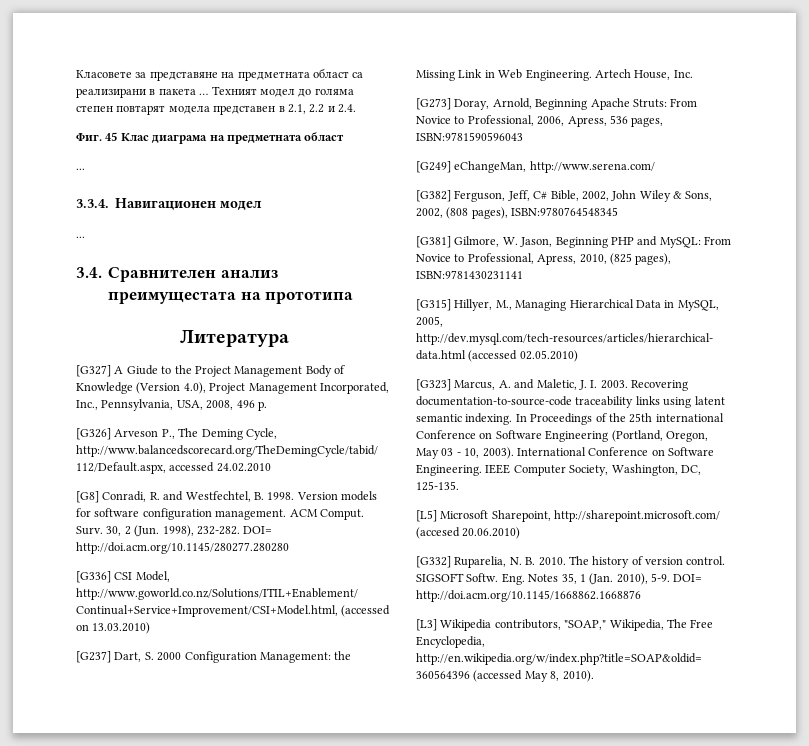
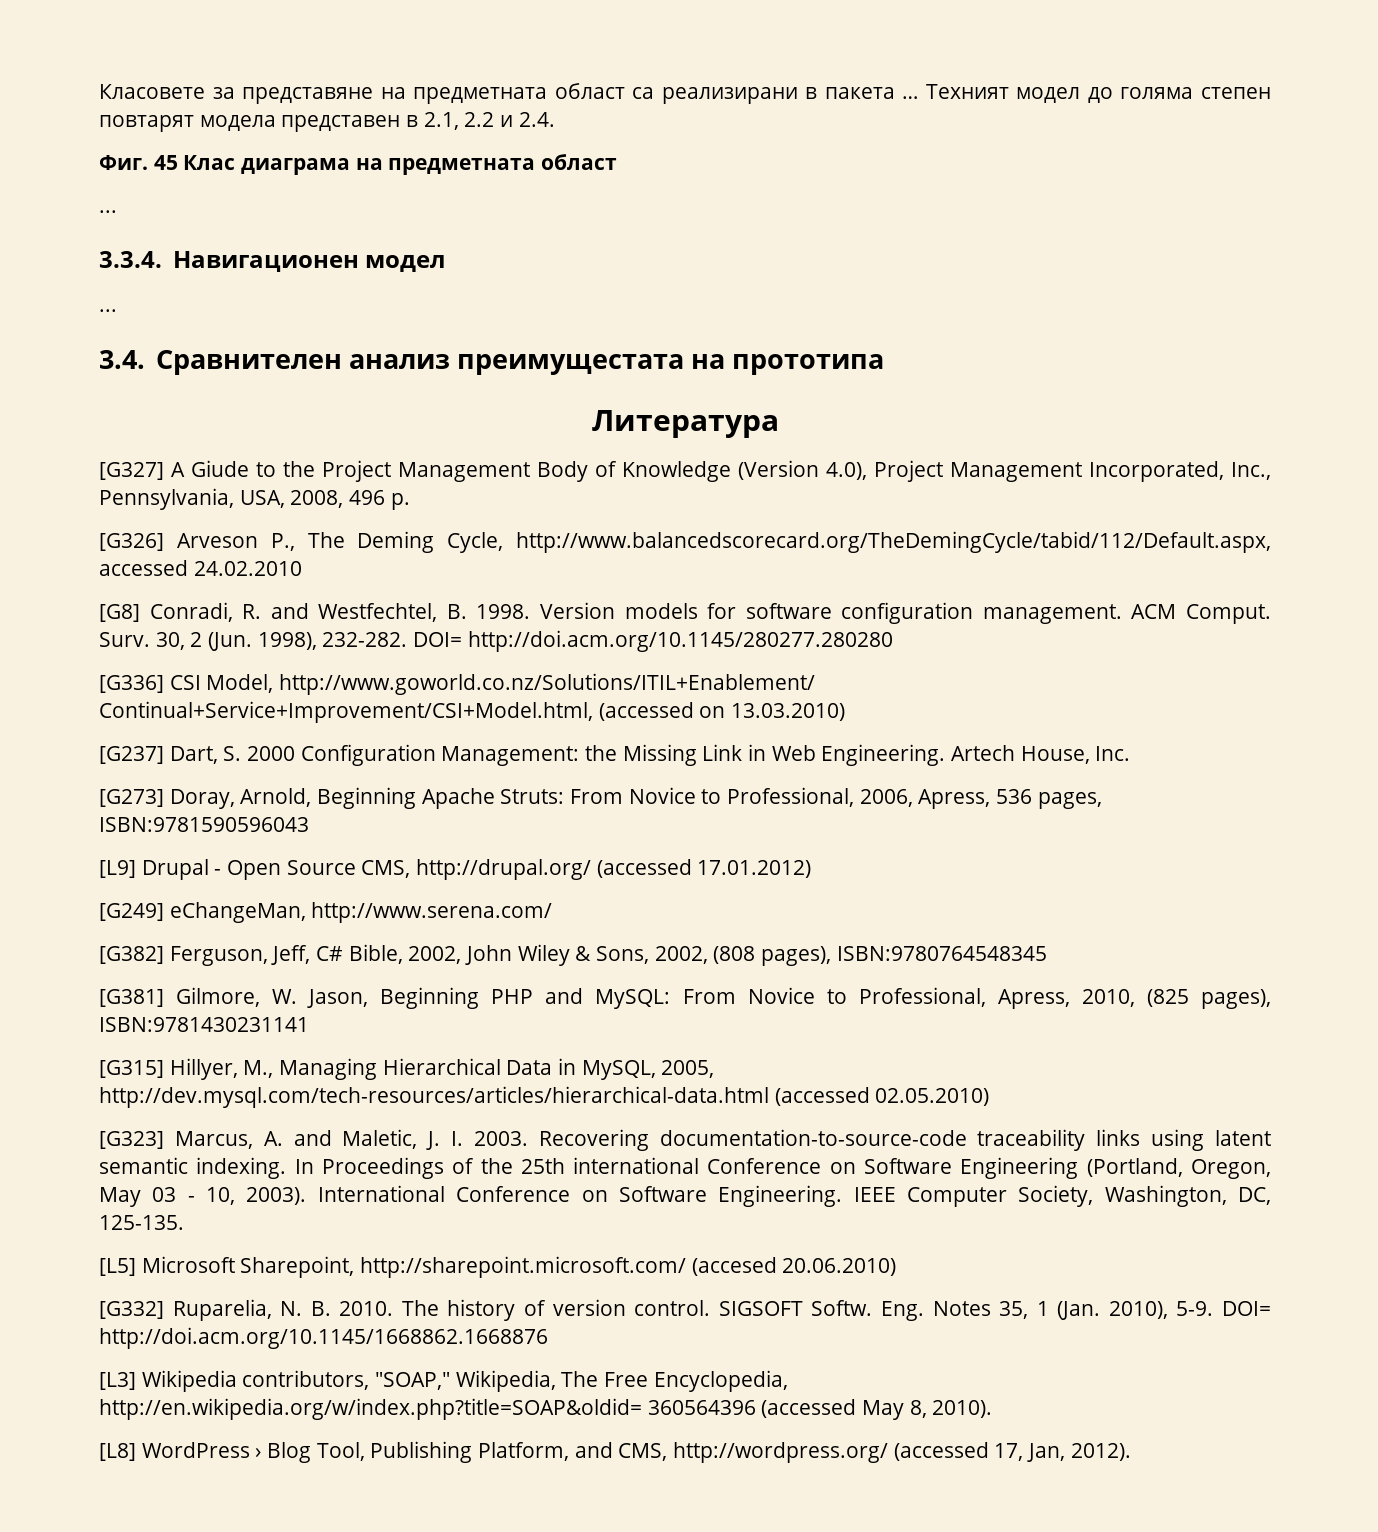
+ [L9] Drupal - Open Source CMS, http://drupal.org/ (accessed 17.01.2012)
+ [L8] WordPress › Blog Tool, Publishing Platform, and CMS, http://wordpress.org/ (accessed 17, Jan, 2012).

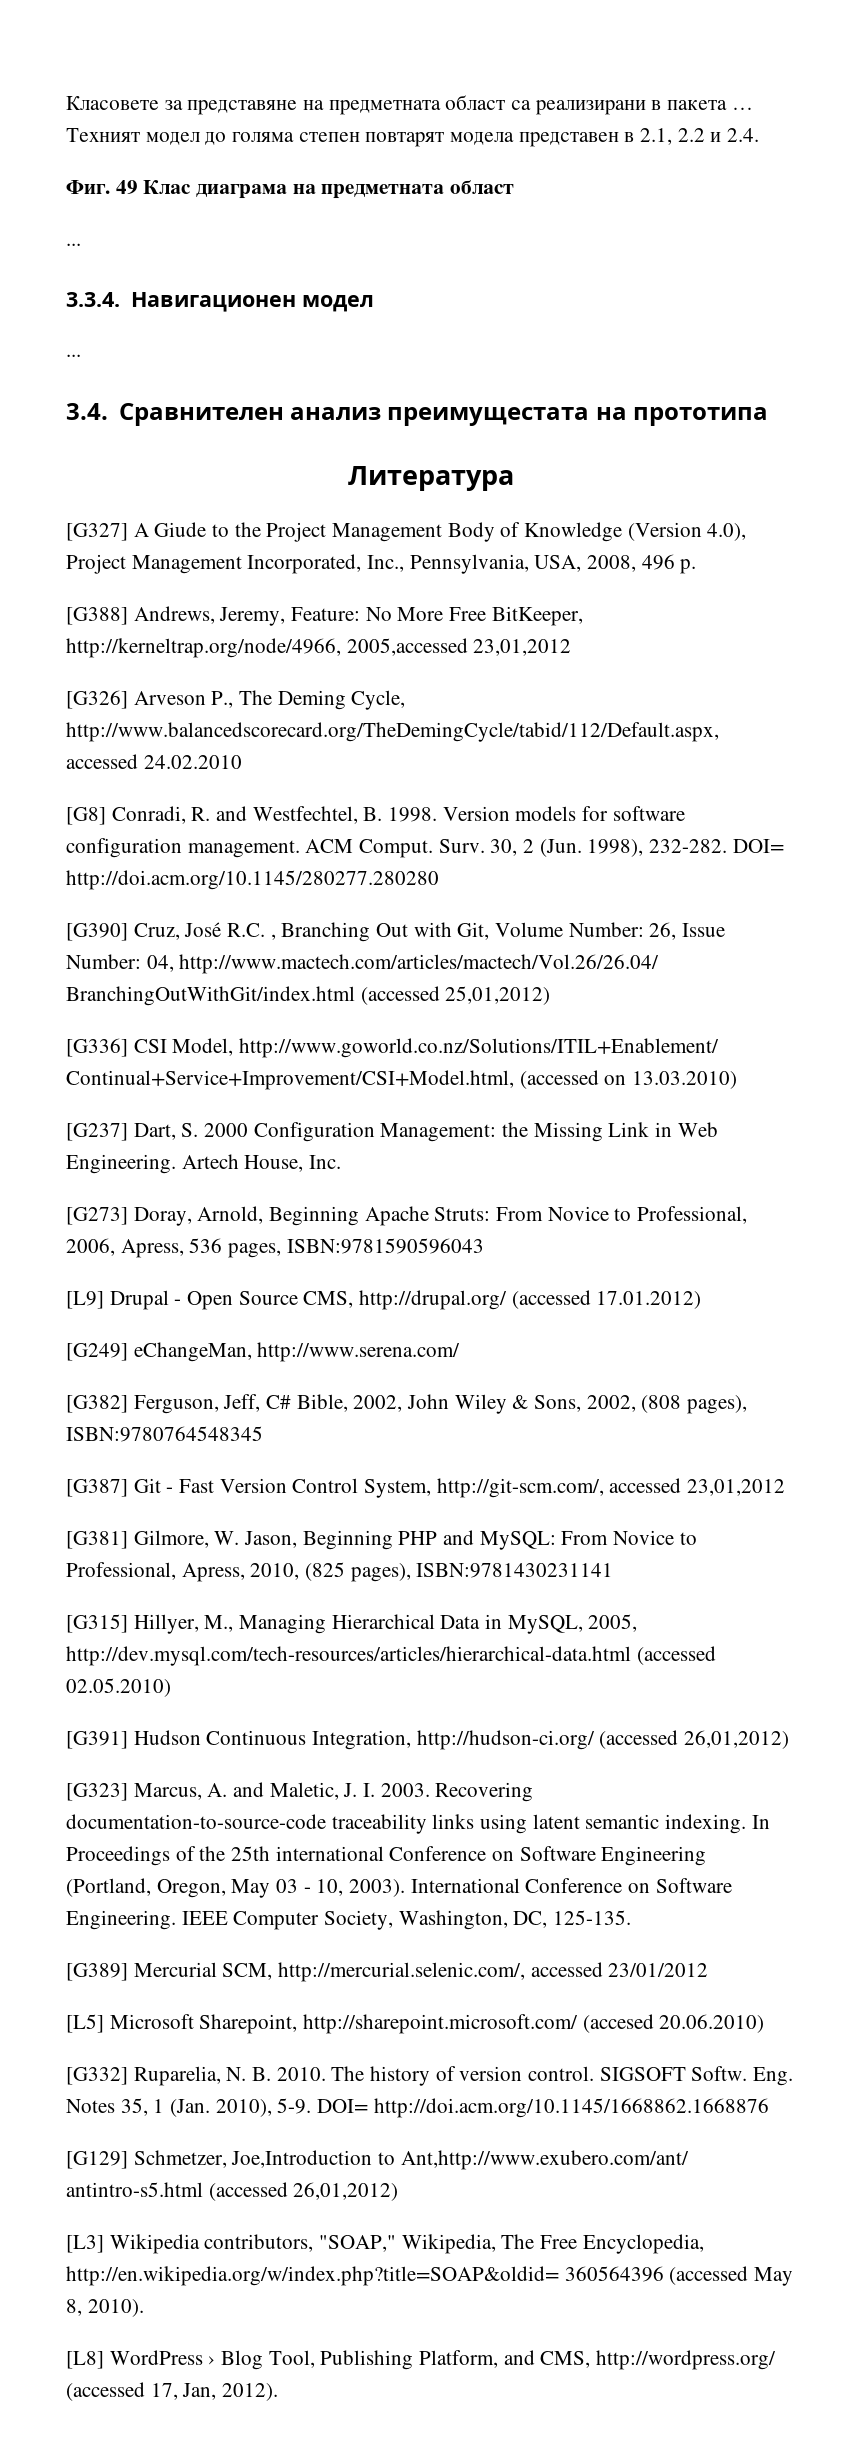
- Фиг. 45 Клас диаграма на предметната област
+ Фиг. 49 Клас диаграма на предметната област
+ [G388] Andrews, Jeremy, Feature: No More Free BitKeeper, http://kerneltrap.org/node/4966, 2005,accessed 23,01,2012
+ [G390] Cruz, José R.C. , Branching Out with Git, Volume Number: 26, Issue Number: 04, http://www.mactech.com/articles/mactech/Vol.26/26.04/ BranchingOutWithGit/index.html (accessed 25,01,2012)
+ [G387] Git - Fast Version Control System, http://git-scm.com/, accessed 23,01,2012
+ [G391] Hudson Continuous Integration, http://hudson-ci.org/ (accessed 26,01,2012)
+ [G389] Mercurial SCM, http://mercurial.selenic.com/, accessed 23/01/2012
+ [G129] Schmetzer, Joe,Introduction to Ant,http://www.exubero.com/ant/ antintro-s5.html (accessed 26,01,2012)

